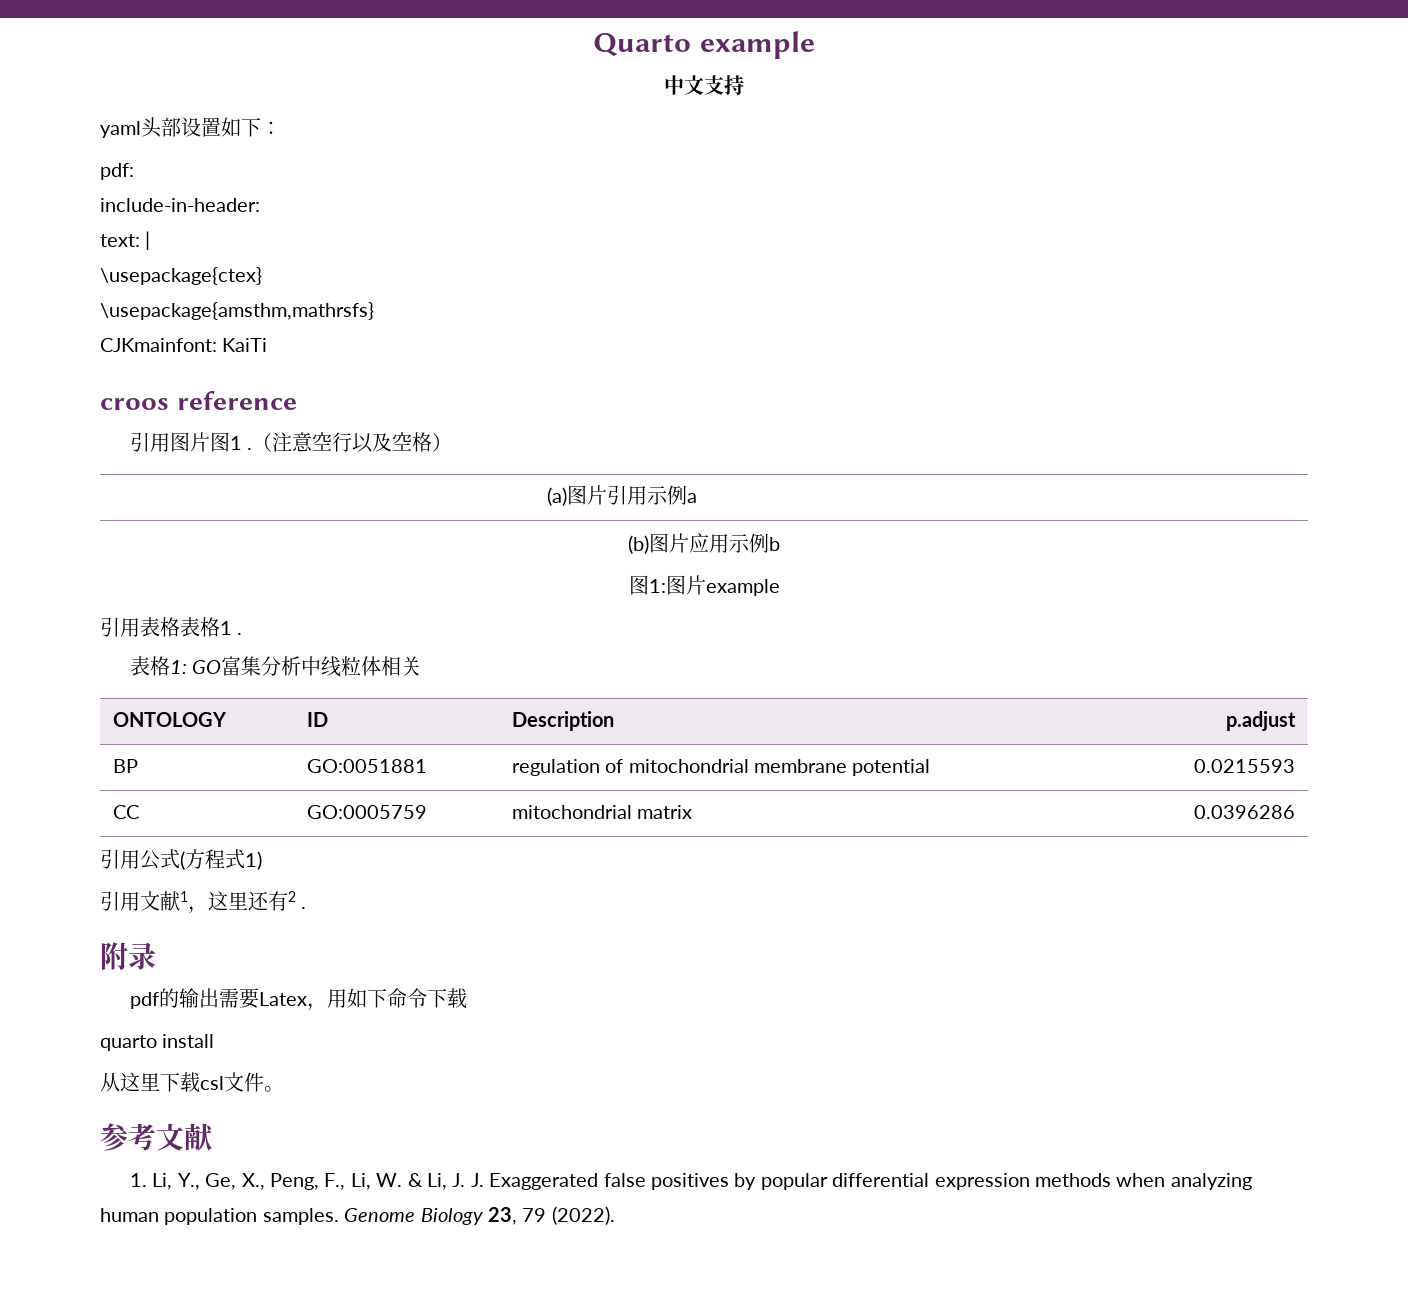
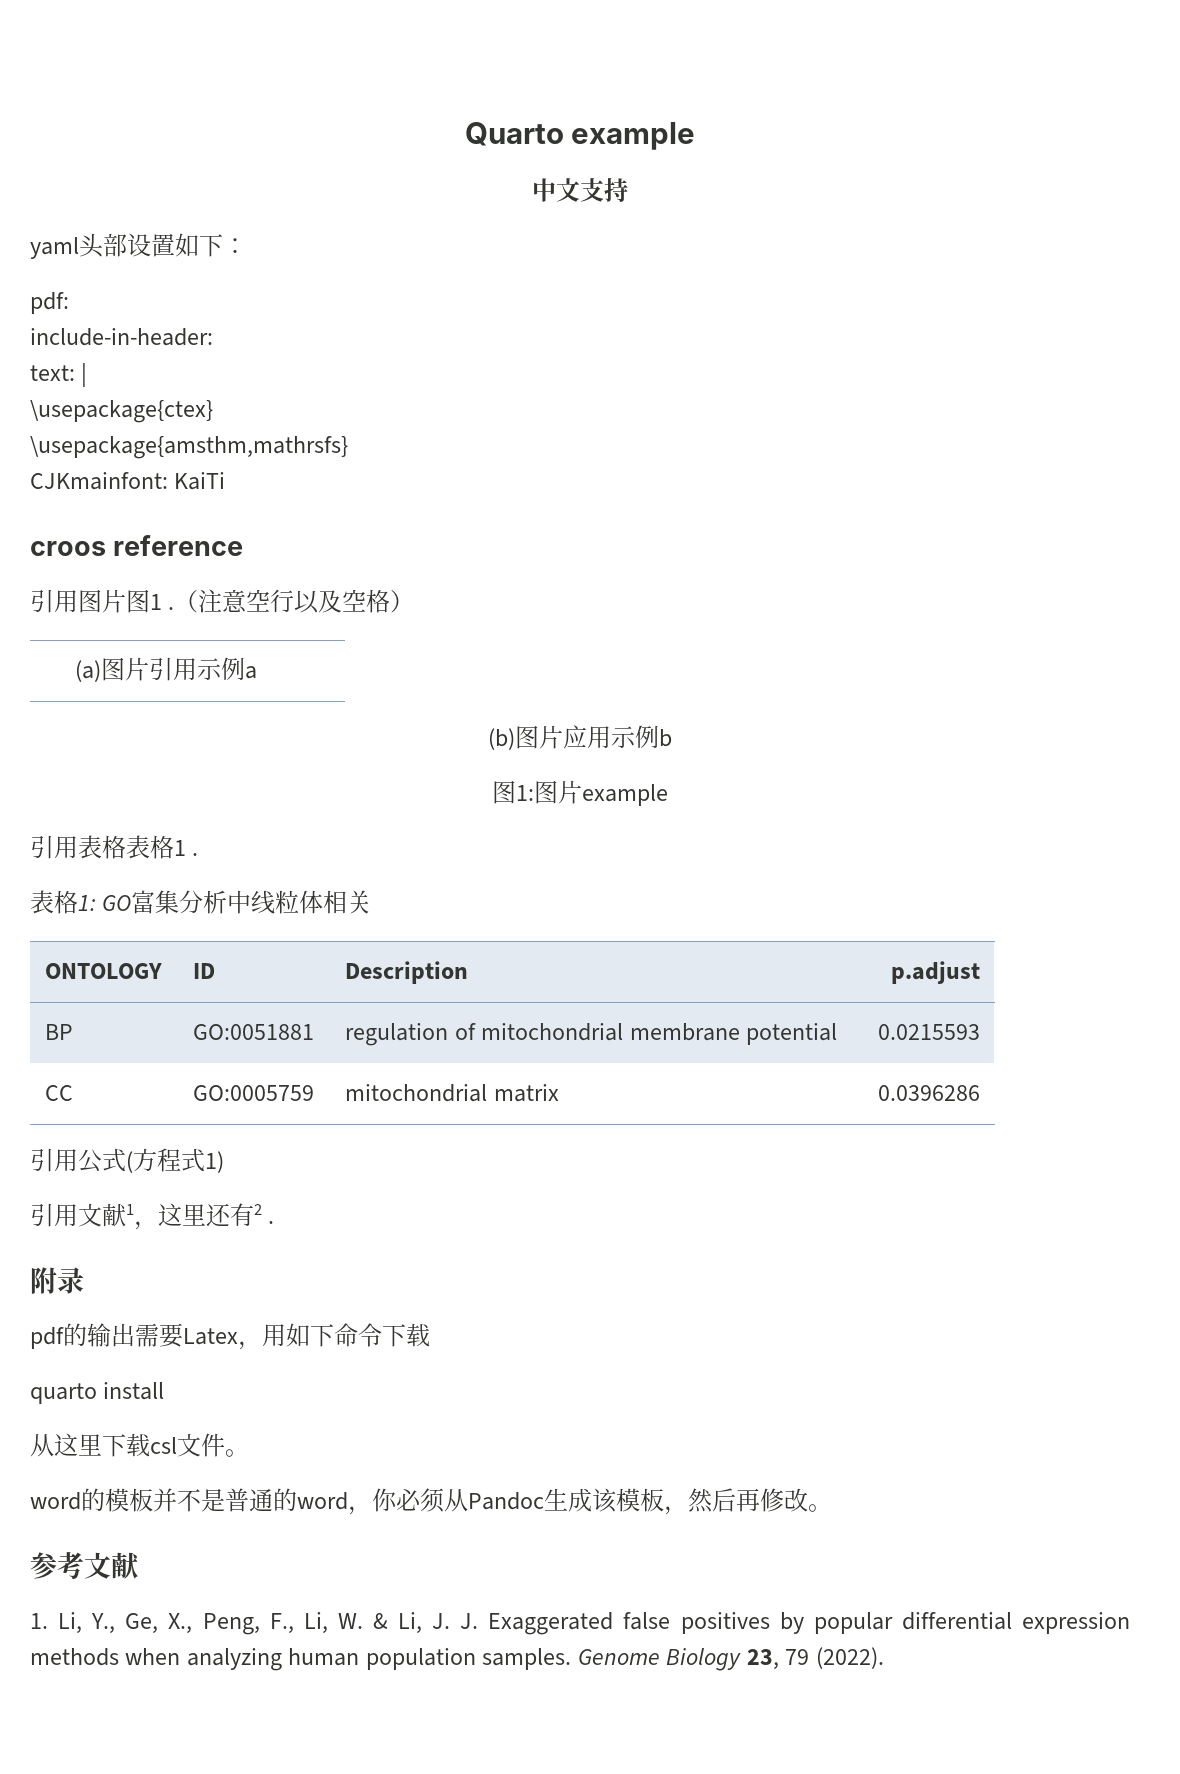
+ word的模板并不是普通的word，你必须从Pandoc生成该模板，然后再修改。

